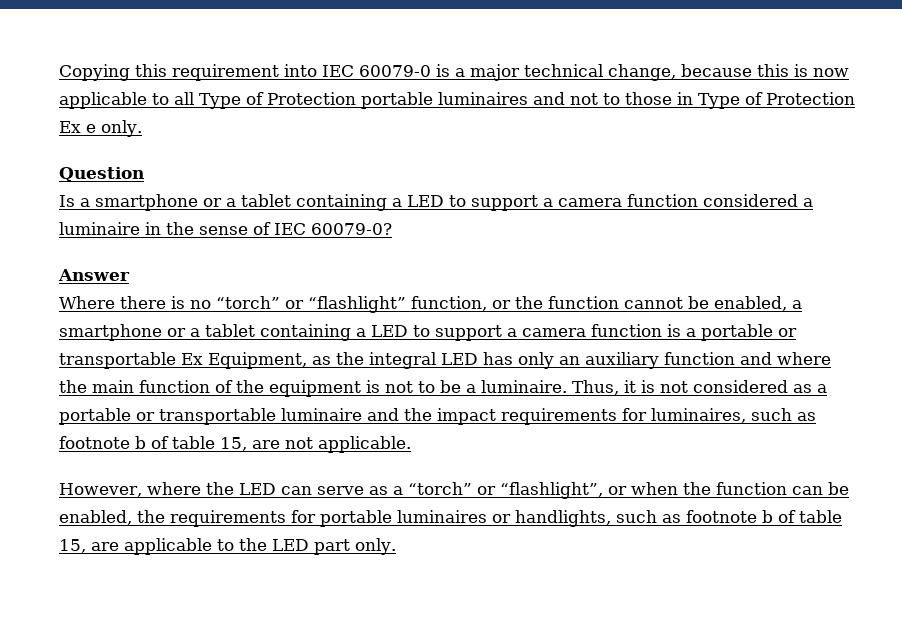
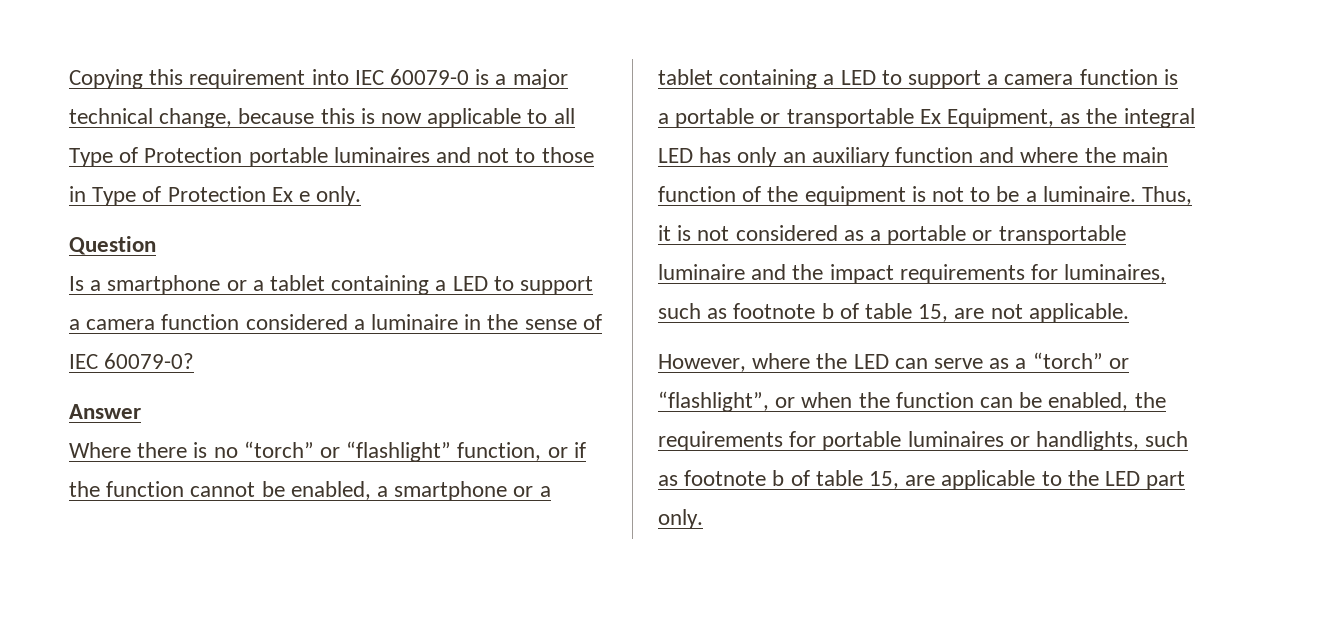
- Where there is no “torch” or “flashlight” function, or the function cannot be enabled, a smartphone or a tablet containing a LED to support a camera function is a portable or transportable Ex Equipment, as the integral LED has only an auxiliary function and where the main function of the equipment is not to be a luminaire.
+ Where there is no “torch” or “flashlight” function, or if the function cannot be enabled, a smartphone or a tablet containing a LED to support a camera function is a portable or transportable Ex Equipment, as the integral LED has only an auxiliary function and where the main function of the equipment is not to be a luminaire.

